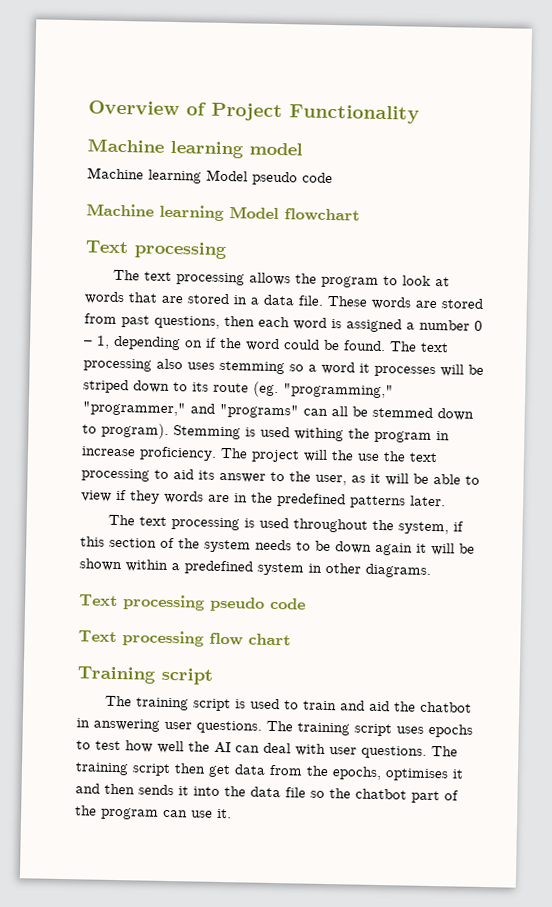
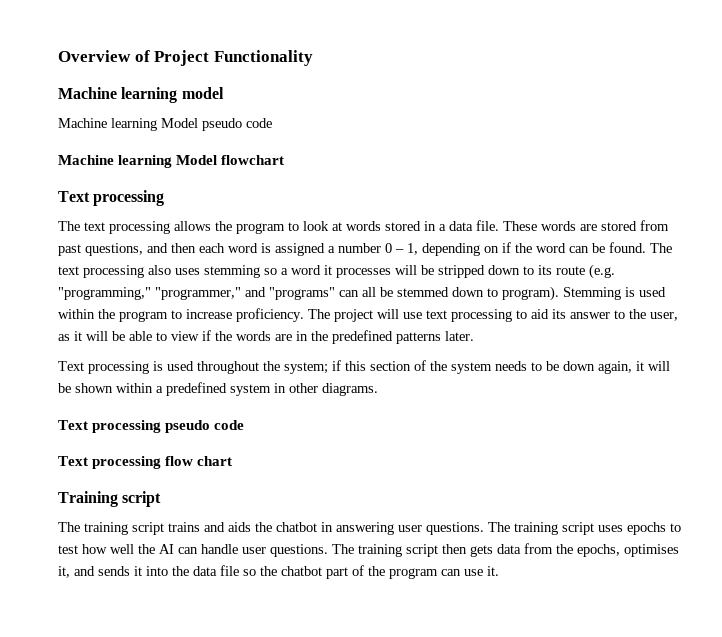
- The text processing allows the program to look at words that are stored in a data file.
+ The text processing allows the program to look at words stored in a data file.
- These words are stored from past questions, then each word is assigned a number 0 – 1, depending on if the word could be found.
+ These words are stored from past questions, and then each word is assigned a number 0 – 1, depending on if the word can be found.
- The text processing also uses stemming so a word it processes will be striped down to its route (eg. "programming," "programmer," and "programs" can all be stemmed down to program).
+ The text processing also uses stemming so a word it processes will be stripped down to its route (e.g. "programming," "programmer," and "programs" can all be stemmed down to program).
- Stemming is used withing the program in increase proficiency.
+ Stemming is used within the program to increase proficiency.
- The project will the use the text processing to aid its answer to the user, as it will be able to view if they words are in the predefined patterns later.
+ The project will use text processing to aid its answer to the user, as it will be able to view if the words are in the predefined patterns later.
- The text processing is used throughout the system, if this section of the system needs to be down again it will be shown within a predefined system in other diagrams.
+ Text processing is used throughout the system; if this section of the system needs to be down again, it will be shown within a predefined system in other diagrams.
- The training script is used to train and aid the chatbot in answering user questions.
+ The training script trains and aids the chatbot in answering user questions.
- The training script uses epochs to test how well the AI can deal with user questions.
+ The training script uses epochs to test how well the AI can handle user questions.
- The training script then get data from the epochs, optimises it and then sends it into the data file so the chatbot part of the program can use it.
+ The training script then gets data from the epochs, optimises it, and sends it into the data file so the chatbot part of the program can use it.

